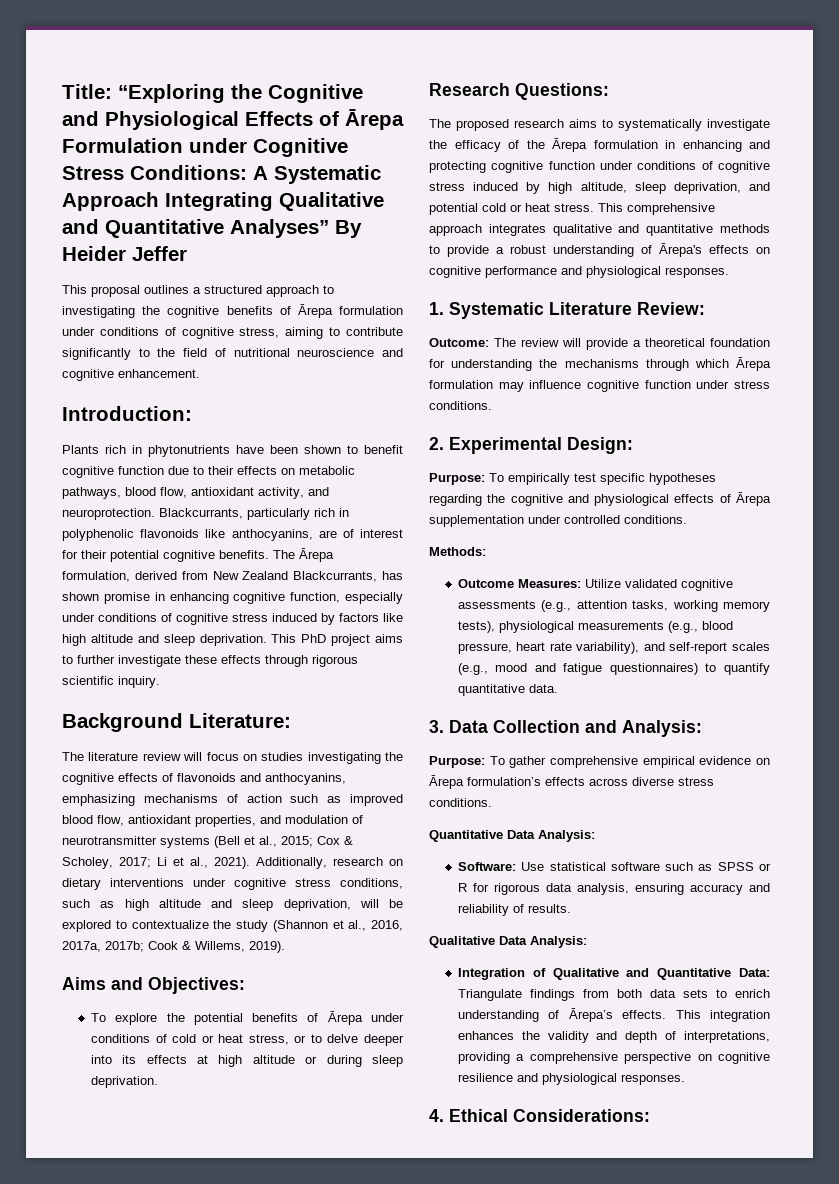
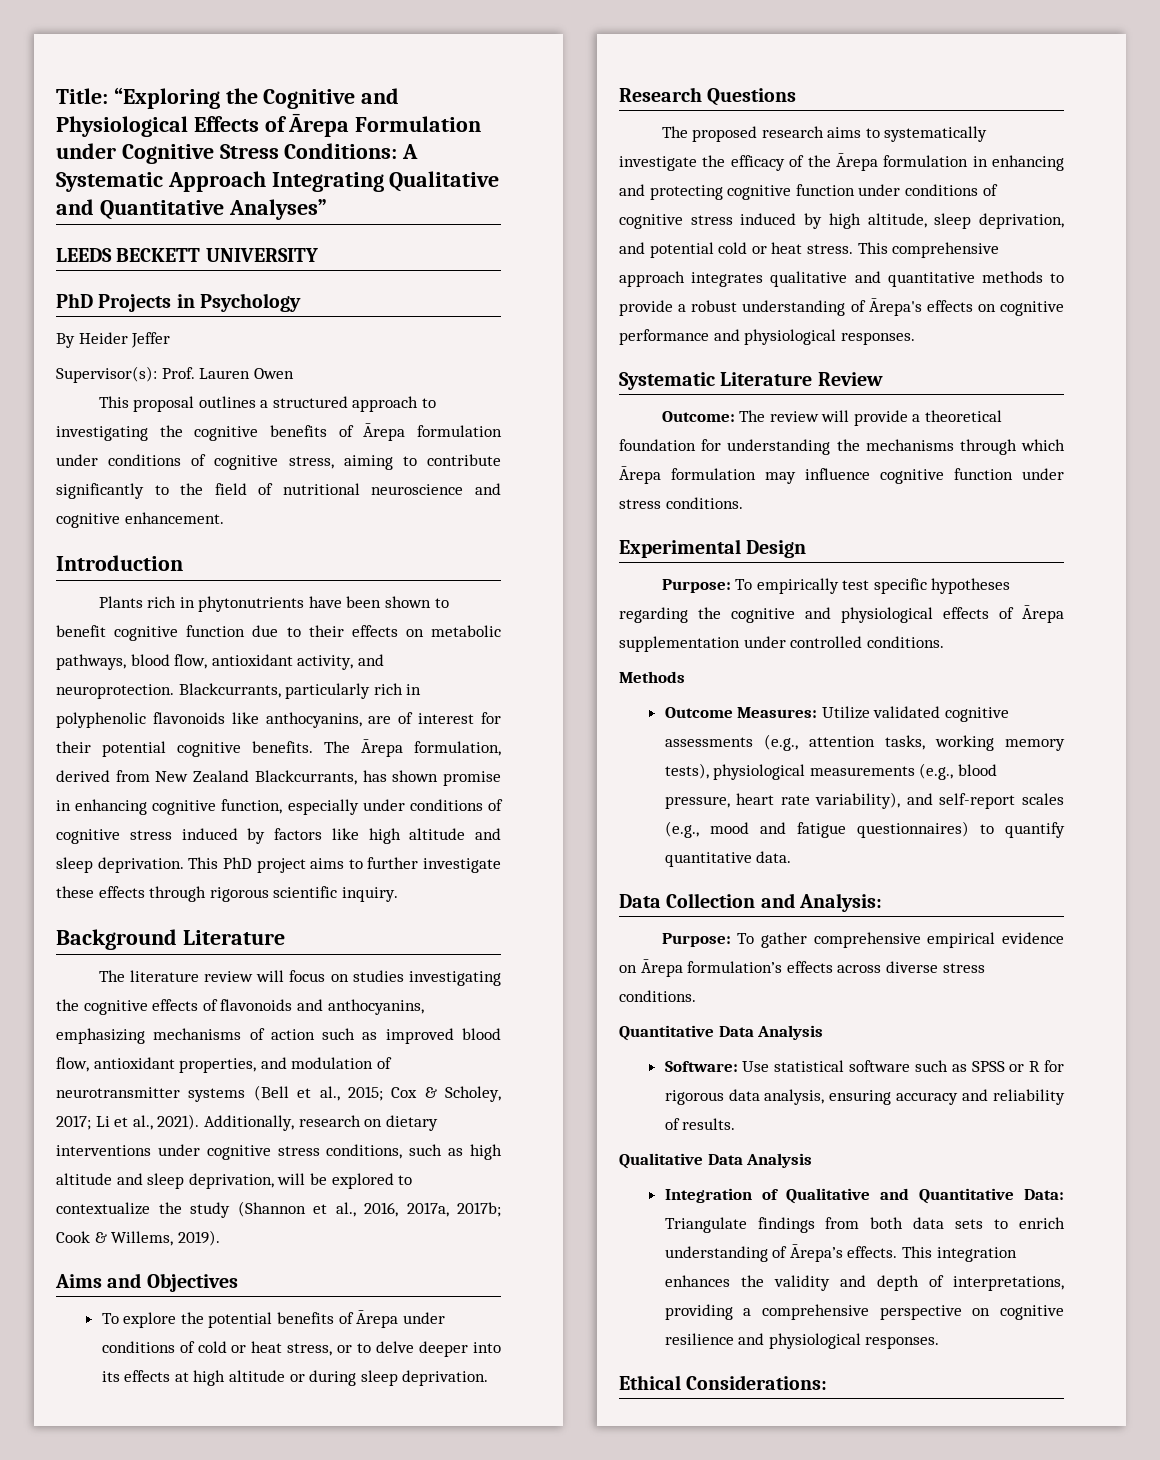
- Title: “Exploring the Cognitive and Physiological Effects of Ārepa Formulation under Cognitive Stress Conditions: A Systematic Approach Integrating Qualitative and Quantitative Analyses” By Heider Jeffer
+ Title: “Exploring the Cognitive and Physiological Effects of Ārepa Formulation under Cognitive Stress Conditions: A Systematic Approach Integrating Qualitative and Quantitative Analyses”
+ LEEDS BECKETT UNIVERSITY
+ PhD Projects in Psychology
+ By Heider Jeffer
+ Supervisor(s): Prof. Lauren Owen
- Introduction:
+ Introduction
- Background Literature:
+ Background Literature
- Aims and Objectives:
+ Aims and Objectives
- Research Questions:
+ Research Questions
- 1. Systematic Literature Review:
+ Systematic Literature Review
- 2. Experimental Design:
+ Experimental Design
- Methods:
+ Methods
- 3. Data Collection and Analysis:
+ Data Collection and Analysis:
- Quantitative Data Analysis:
+ Quantitative Data Analysis
- Qualitative Data Analysis:
+ Qualitative Data Analysis
- 4. Ethical Considerations:
+ Ethical Considerations:

